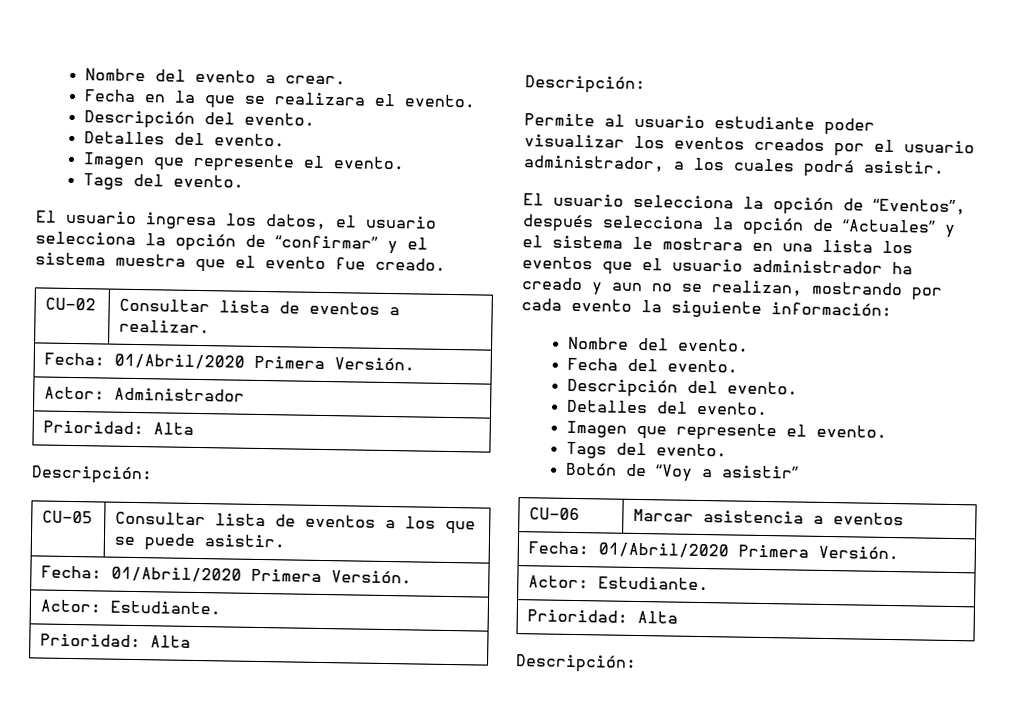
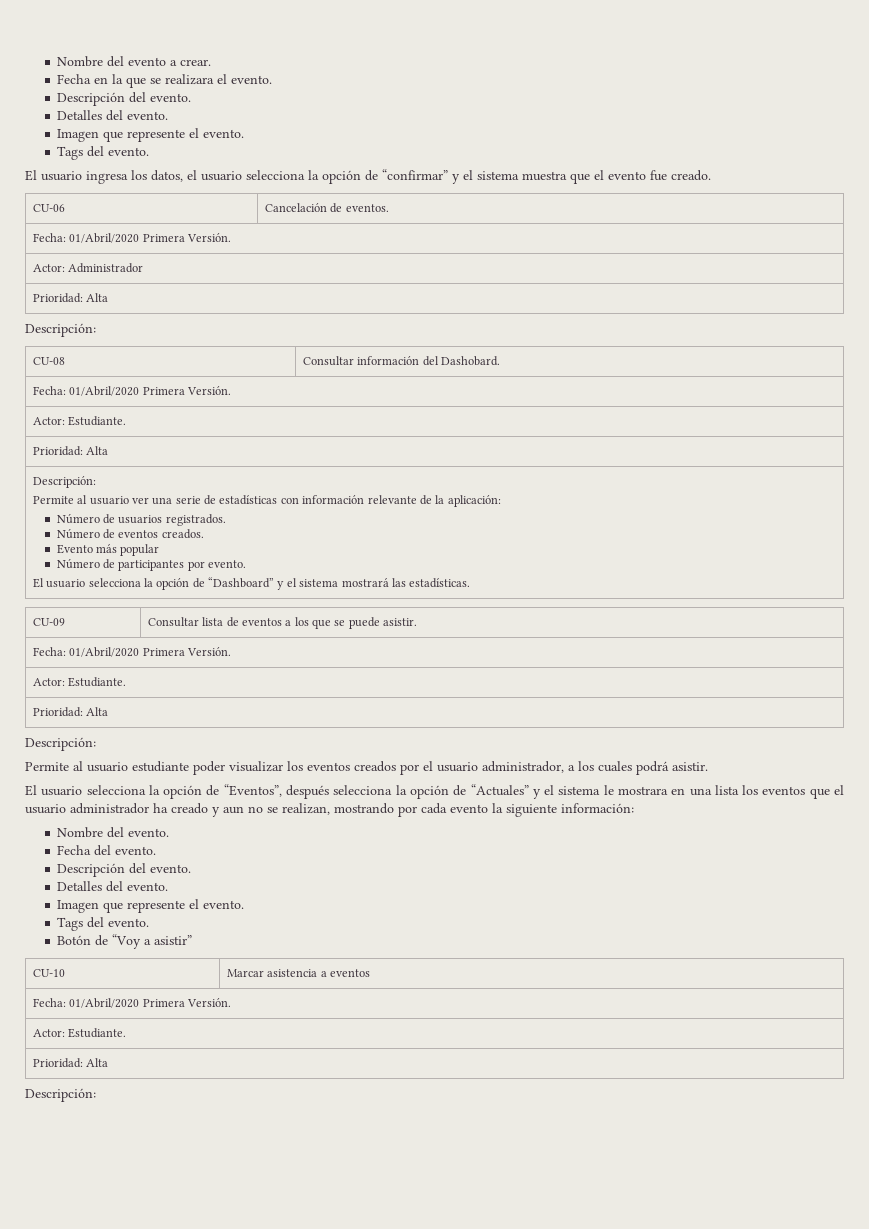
- CU-02 | Consultar lista de eventos a realizar.
+ CU-06 | Cancelación de eventos.
- CU-05 | Consultar lista de eventos a los que se puede asistir.
+ CU-08 | Consultar información del Dashobard.
+ Fecha: 01/Abril/2020 Primera Versión.
+ Actor: Estudiante.
+ Prioridad: Alta
+ Descripción:
+ Permite al usuario ver una serie de estadísticas con información relevante de la aplicación:
+ Número de usuarios registrados.
+ Número de eventos creados.
+ Evento más popular
+ Número de participantes por evento.
+ El usuario selecciona la opción de “Dashboard” y el sistema mostrará las estadísticas.
+ CU-09 | Consultar lista de eventos a los que se puede asistir.
- CU-06 | Marcar asistencia a eventos
+ CU-10 | Marcar asistencia a eventos

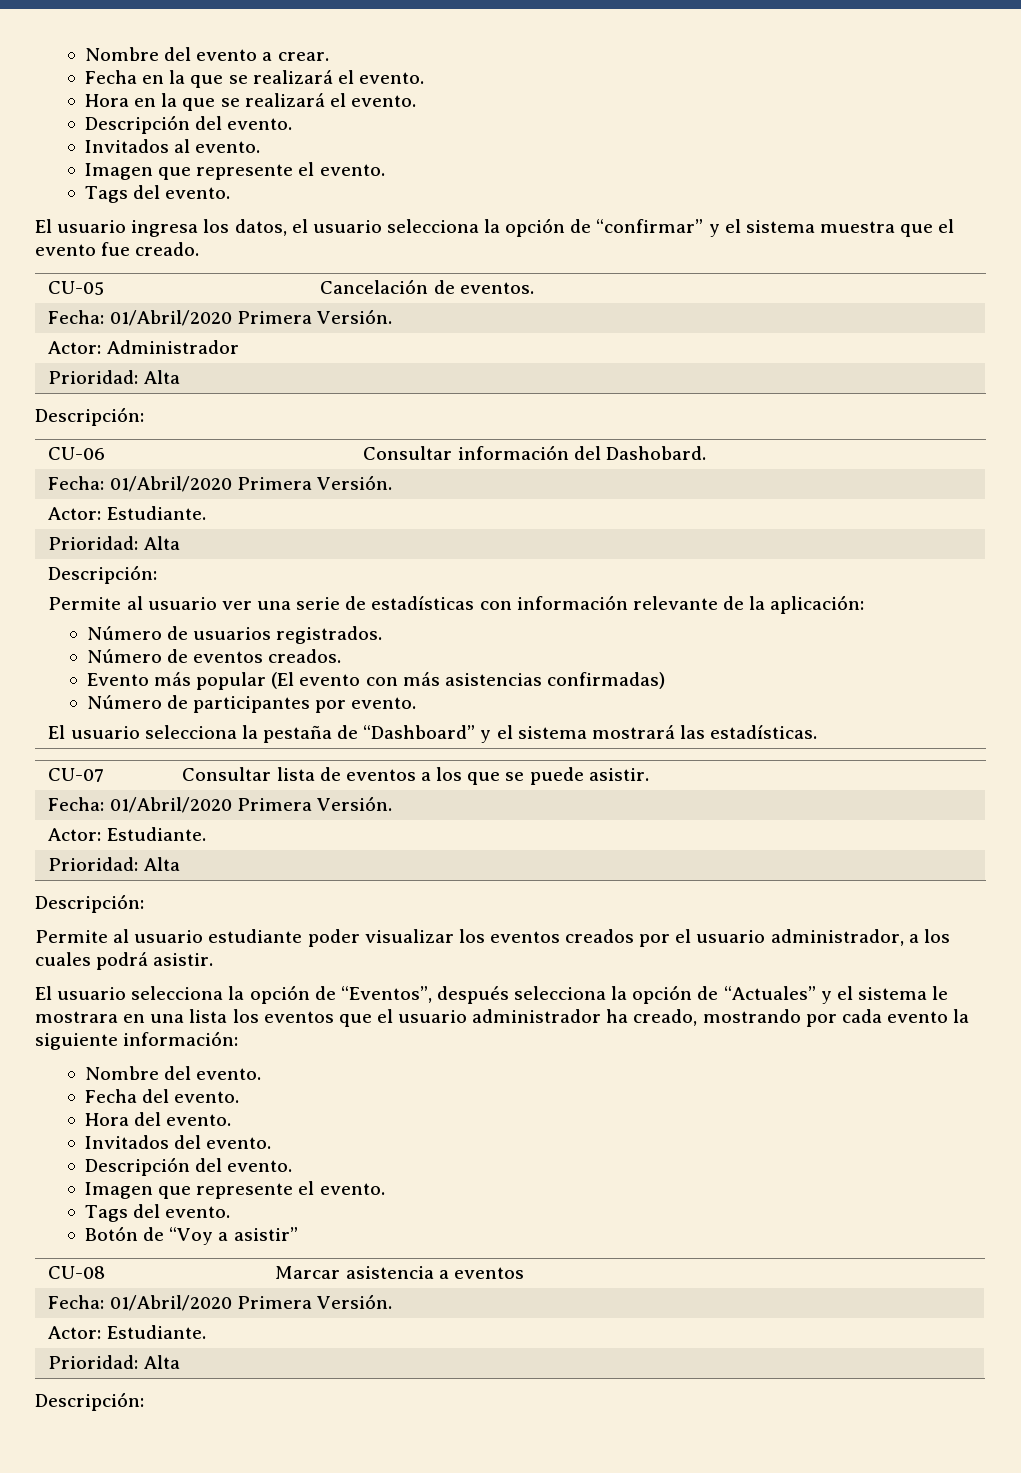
- Fecha en la que se realizara el evento.
+ Fecha en la que se realizará el evento.
+ Hora en la que se realizará el evento.
  Descripción del evento.
- Detalles del evento.
+ Invitados al evento.
- CU-06 | Cancelación de eventos.
+ CU-05 | Cancelación de eventos.
- CU-08 | Consultar información del Dashobard.
+ CU-06 | Consultar información del Dashobard.
- Evento más popular
+ Evento más popular (El evento con más asistencias confirmadas)
- El usuario selecciona la opción de “Dashboard” y el sistema mostrará las estadísticas.
+ El usuario selecciona la pestaña de “Dashboard” y el sistema mostrará las estadísticas.
- CU-09 | Consultar lista de eventos a los que se puede asistir.
+ CU-07 | Consultar lista de eventos a los que se puede asistir.
- El usuario selecciona la opción de “Eventos”, después selecciona la opción de “Actuales” y el sistema le mostrara en una lista los eventos que el usuario administrador ha creado y aun no se realizan, mostrando por cada evento la siguiente información:
+ El usuario selecciona la opción de “Eventos”, después selecciona la opción de “Actuales” y el sistema le mostrara en una lista los eventos que el usuario administrador ha creado, mostrando por cada evento la siguiente información:
  Fecha del evento.
+ Hora del evento.
+ Invitados del evento.
  Descripción del evento.
- Detalles del evento.
- CU-10 | Marcar asistencia a eventos
+ CU-08 | Marcar asistencia a eventos

